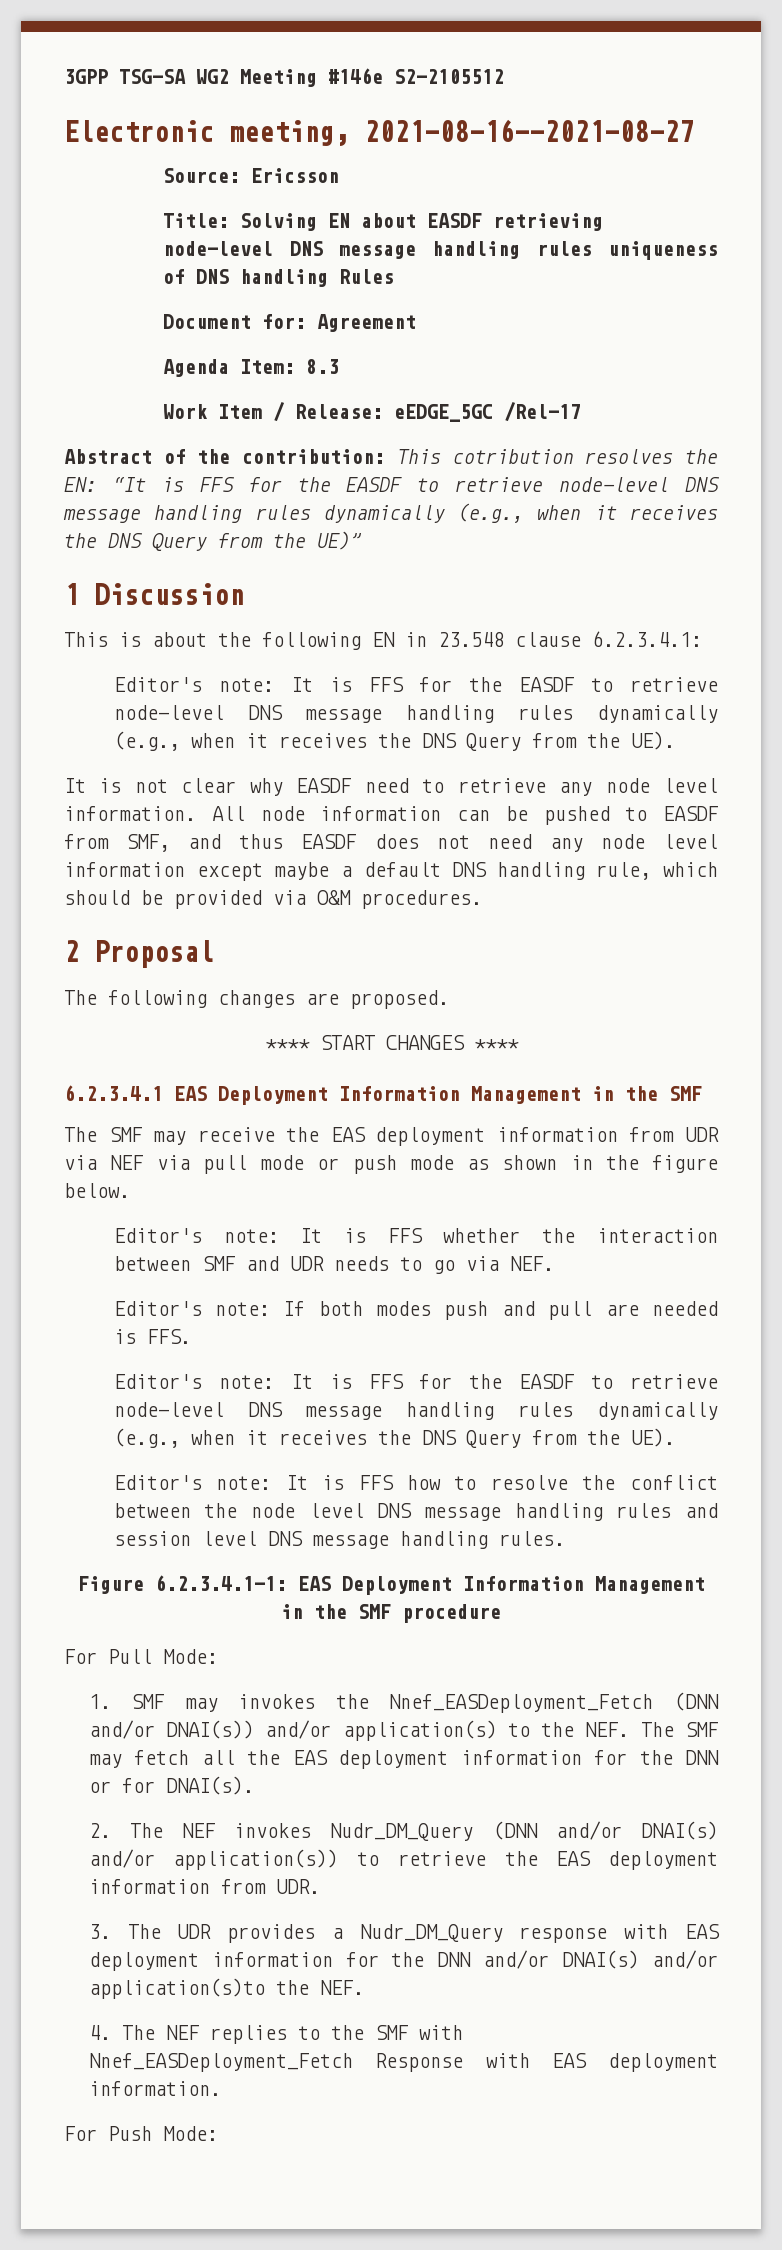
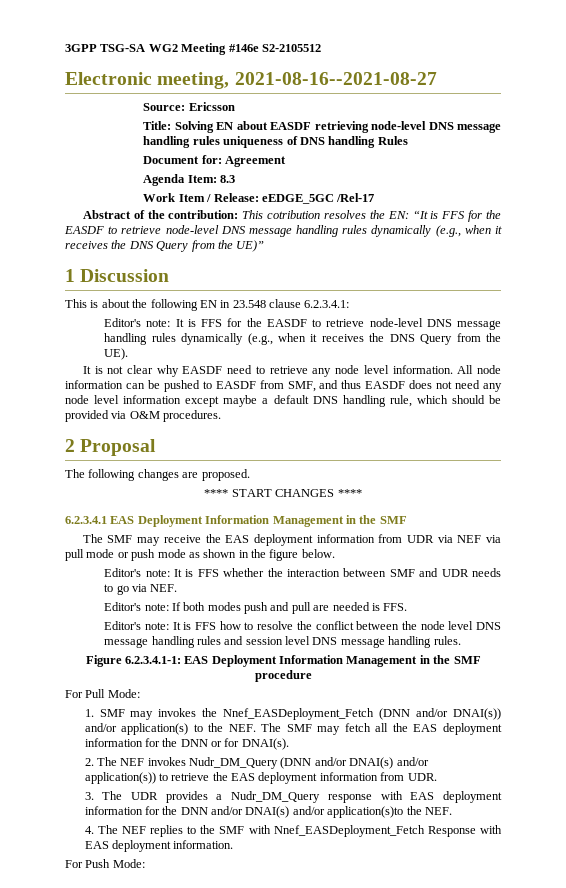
  Editor's note: If both modes push and pull are needed is FFS.
- Editor's note: It is FFS for the EASDF to retrieve node-level DNS message handling rules dynamically (e.g., when it receives the DNS Query from the UE).

